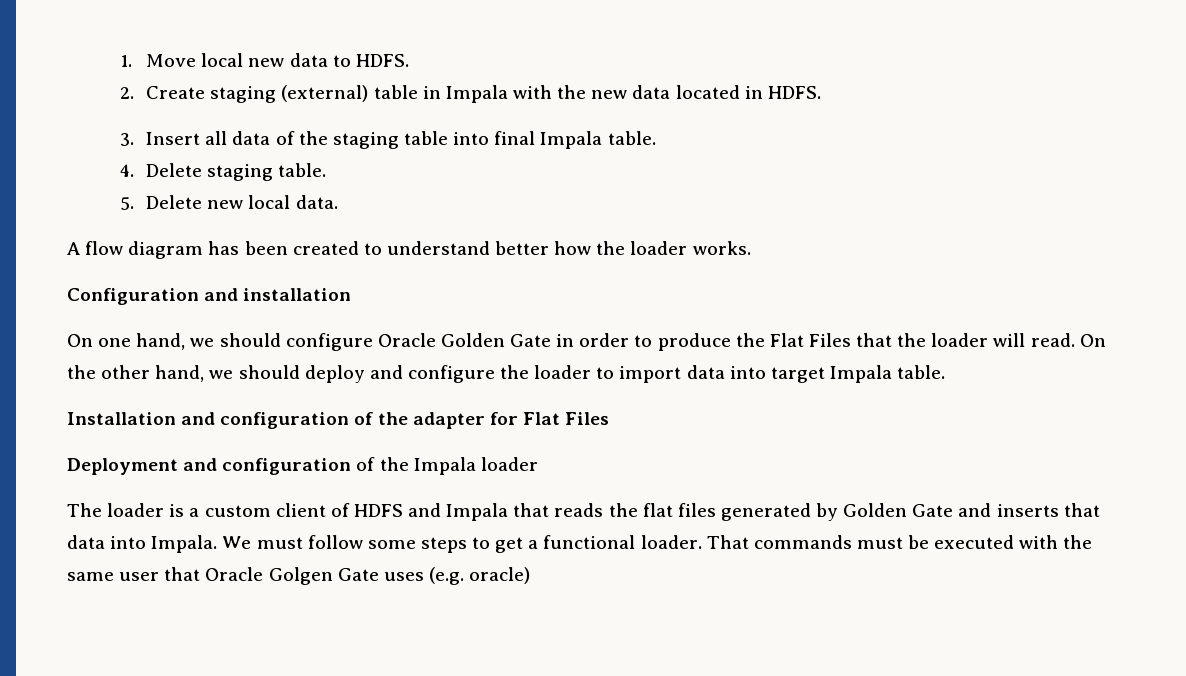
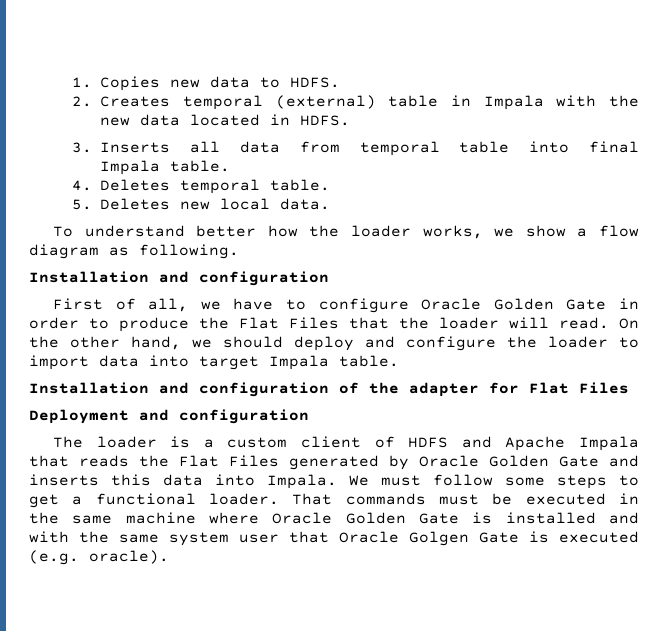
- 1. Move local new data to HDFS.
+ 1. Copies new data to HDFS.
- 2. Create staging (external) table in Impala with the new data located in HDFS.
+ 2. Creates temporal (external) table in Impala with the new data located in HDFS.
- 3. Insert all data of the staging table into final Impala table.
+ 3. Inserts all data from temporal table into final Impala table.
- 4. Delete staging table.
+ 4. Deletes temporal table.
- 5. Delete new local data.
+ 5. Deletes new local data.
- A flow diagram has been created to understand better how the loader works.
- Configuration and installation
- On one hand, we should configure Oracle Golden Gate in order to produce the Flat Files that the loader will read.
+ To understand better how the loader works, we show a flow diagram as following.
+ Installation and configuration
+ First of all, we have to configure Oracle Golden Gate in order to produce the Flat Files that the loader will read.
- Deployment and configuration of the Impala loader
+ Deployment and configuration
- The loader is a custom client of HDFS and Impala that reads the flat files generated by Golden Gate and inserts that data into Impala.
+ The loader is a custom client of HDFS and Apache Impala that reads the Flat Files generated by Oracle Golden Gate and inserts this data into Impala.
- That commands must be executed with the same user that Oracle Golgen Gate uses (e.g. oracle)
+ That commands must be executed in the same machine where Oracle Golden Gate is installed and with the same system user that Oracle Golgen Gate is executed (e.g. oracle).

